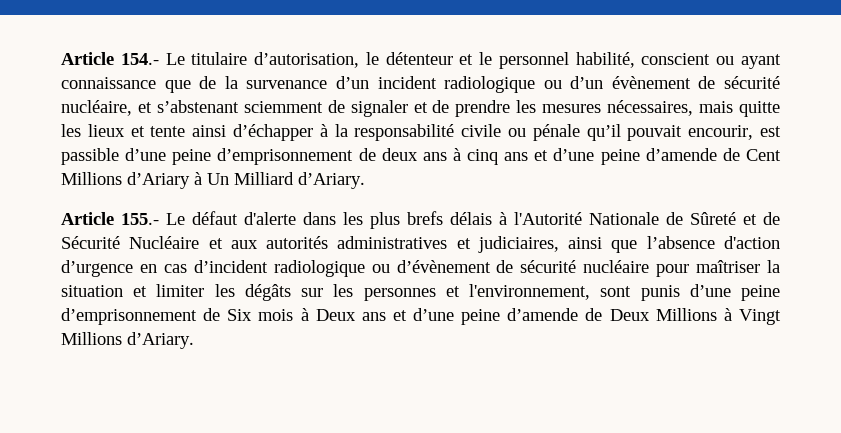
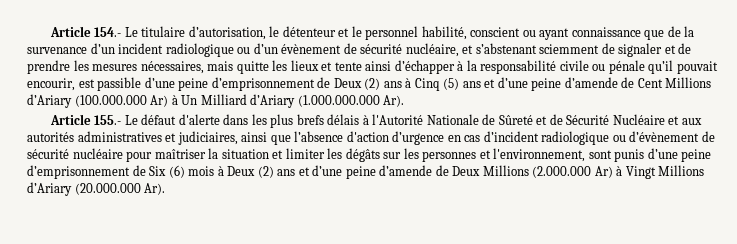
- Article 154.- Le titulaire d’autorisation, le détenteur et le personnel habilité, conscient ou ayant connaissance que de la survenance d’un incident radiologique ou d’un évènement de sécurité nucléaire, et s’abstenant sciemment de signaler et de prendre les mesures nécessaires, mais quitte les lieux et tente ainsi d’échapper à la responsabilité civile ou pénale qu’il pouvait encourir, est passible d’une peine d’emprisonnement de deux ans à cinq ans et d’une peine d’amende de Cent Millions d’Ariary à Un Milliard d’Ariary.
+ Article 154.- Le titulaire d’autorisation, le détenteur et le personnel habilité, conscient ou ayant connaissance que de la survenance d’un incident radiologique ou d’un évènement de sécurité nucléaire, et s’abstenant sciemment de signaler et de prendre les mesures nécessaires, mais quitte les lieux et tente ainsi d’échapper à la responsabilité civile ou pénale qu’il pouvait encourir, est passible d’une peine d’emprisonnement de Deux (2) ans à Cinq (5) ans et d’une peine d’amende de Cent Millions d’Ariary (100.000.000 Ar) à Un Milliard d’Ariary (1.000.000.000 Ar).
- Article 155.- Le défaut d'alerte dans les plus brefs délais à l'Autorité Nationale de Sûreté et de Sécurité Nucléaire et aux autorités administratives et judiciaires, ainsi que l’absence d'action d’urgence en cas d’incident radiologique ou d’évènement de sécurité nucléaire pour maîtriser la situation et limiter les dégâts sur les personnes et l'environnement, sont punis d’une peine d’emprisonnement de Six mois à Deux ans et d’une peine d’amende de Deux Millions à Vingt Millions d’Ariary.
+ Article 155.- Le défaut d'alerte dans les plus brefs délais à l'Autorité Nationale de Sûreté et de Sécurité Nucléaire et aux autorités administratives et judiciaires, ainsi que l’absence d'action d’urgence en cas d’incident radiologique ou d’évènement de sécurité nucléaire pour maîtriser la situation et limiter les dégâts sur les personnes et l'environnement, sont punis d’une peine d’emprisonnement de Six (6) mois à Deux (2) ans et d’une peine d’amende de Deux Millions (2.000.000 Ar) à Vingt Millions d’Ariary (20.000.000 Ar).

